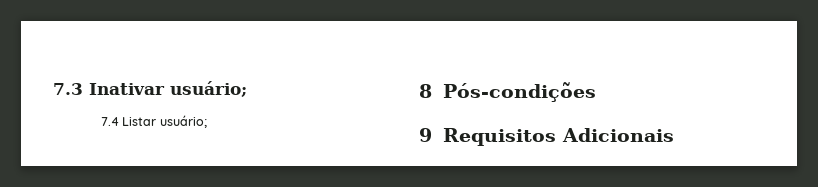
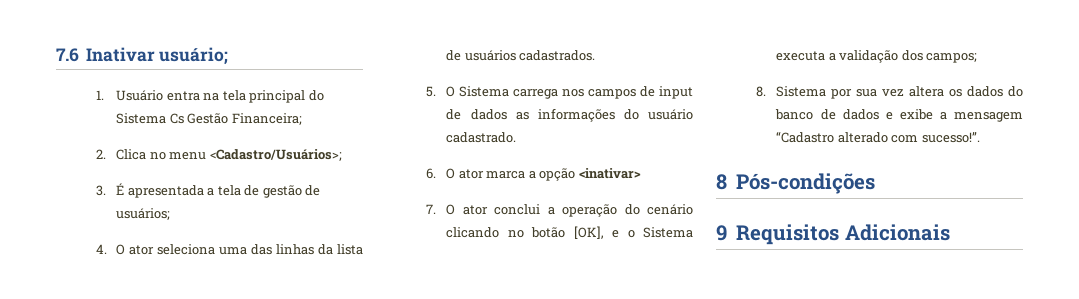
- 7.3 Inativar usuário;
+ 7.6 Inativar usuário;
- 7.4 Listar usuário;
+ 1. Usuário entra na tela principal do Sistema Cs Gestão Financeira;
+ 2. Clica no menu <Cadastro/Usuários>;
+ 3. É apresentada a tela de gestão de usuários;
+ 4. O ator seleciona uma das linhas da lista de usuários cadastrados.
+ 5. O Sistema carrega nos campos de input de dados as informações do usuário cadastrado.
+ 6. O ator marca a opção <inativar>
+ 7. O ator conclui a operação do cenário clicando no botão [OK], e o Sistema executa a validação dos campos;
+ 8. Sistema por sua vez altera os dados do banco de dados e exibe a mensagem “Cadastro alterado com sucesso!”.

